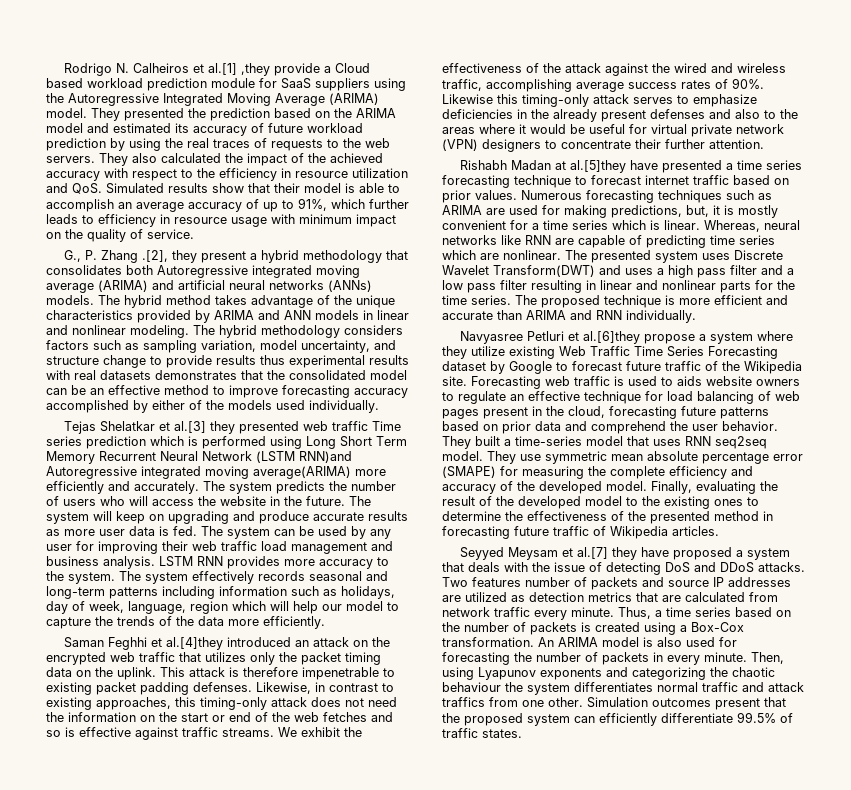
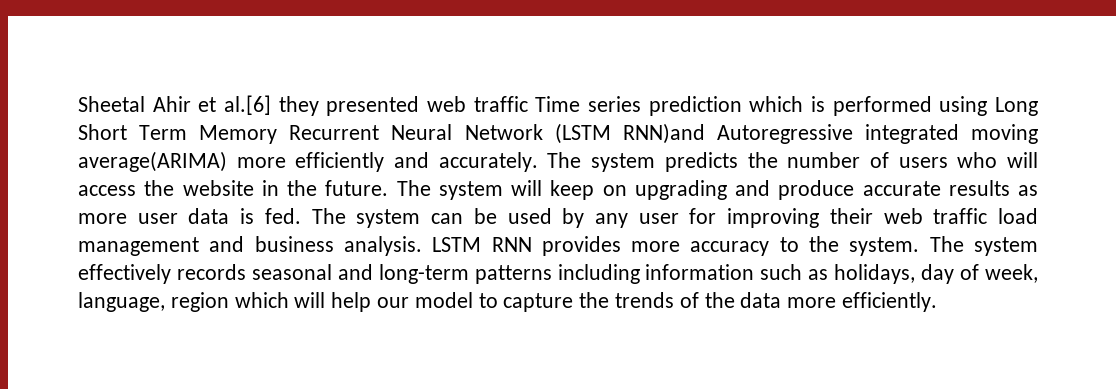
- Rodrigo N. Calheiros et al.[1] ,they provide a Cloud based workload prediction module for SaaS suppliers using the Autoregressive Integrated Moving Average (ARIMA) model. They presented the prediction based on the ARIMA model and estimated its accuracy of future workload prediction by using the real traces of requests to the web servers. They also calculated the impact of the achieved accuracy with respect to the efficiency in resource utilization and QoS. Simulated results show that their model is able to accomplish an average accuracy of up to 91%, which further leads to efficiency in resource usage with minimum impact on the quality of service.
- G., P. Zhang .[2], they present a hybrid methodology that consolidates both Autoregressive integrated moving average (ARIMA) and artificial neural networks (ANNs) models. The hybrid method takes advantage of the unique characteristics provided by ARIMA and ANN models in linear and nonlinear modeling. The hybrid methodology considers factors such as sampling variation, model uncertainty, and structure change to provide results thus experimental results with real datasets demonstrates that the consolidated model can be an effective method to improve forecasting accuracy accomplished by either of the models used individually.
- Tejas Shelatkar et al.[3] they presented web traffic Time series prediction which is performed using Long Short Term Memory Recurrent Neural Network (LSTM RNN)and Autoregressive integrated moving average(ARIMA) more efficiently and accurately.
+ Sheetal Ahir et al.[6] they presented web traffic Time series prediction which is performed using Long Short Term Memory Recurrent Neural Network (LSTM RNN)and Autoregressive integrated moving average(ARIMA) more efficiently and accurately.
- Saman Feghhi et al.[4]they introduced an attack on the encrypted web traffic that utilizes only the packet timing data on the uplink. This attack is therefore impenetrable to existing packet padding defenses. Likewise, in contrast to existing approaches, this timing-only attack does not need the information on the start or end of the web fetches and so is effective against traffic streams. We exhibit the effectiveness of the attack against the wired and wireless traffic, accomplishing average success rates of 90%. Likewise this timing-only attack serves to emphasize deficiencies in the already present defenses and also to the areas where it would be useful for virtual private network (VPN) designers to concentrate their further attention.
- Rishabh Madan at al.[5]they have presented a time series forecasting technique to forecast internet traffic based on prior values. Numerous forecasting techniques such as ARIMA are used for making predictions, but, it is mostly convenient for a time series which is linear. Whereas, neural networks like RNN are capable of predicting time series which are nonlinear. The presented system uses Discrete Wavelet Transform(DWT) and uses a high pass filter and a low pass filter resulting in linear and nonlinear parts for the time series. The proposed technique is more efficient and accurate than ARIMA and RNN individually.
- Navyasree Petluri et al.[6]they propose a system where they utilize existing Web Traffic Time Series Forecasting dataset by Google to forecast future traffic of the Wikipedia site. Forecasting web traffic is used to aids website owners to regulate an effective technique for load balancing of web pages present in the cloud, forecasting future patterns based on prior data and comprehend the user behavior. They built a time-series model that uses RNN seq2seq model. They use symmetric mean absolute percentage error (SMAPE) for measuring the complete efficiency and accuracy of the developed model. Finally, evaluating the result of the developed model to the existing ones to determine the effectiveness of the presented method in forecasting future traffic of Wikipedia articles.
- Seyyed Meysam et al.[7] they have proposed a system that deals with the issue of detecting DoS and DDoS attacks. Two features number of packets and source IP addresses are utilized as detection metrics that are calculated from network traffic every minute. Thus, a time series based on the number of packets is created using a Box-Cox transformation. An ARIMA model is also used for forecasting the number of packets in every minute. Then, using Lyapunov exponents and categorizing the chaotic behaviour the system differentiates normal traffic and attack traffics from one other. Simulation outcomes present that the proposed system can efficiently differentiate 99.5% of traffic states.

